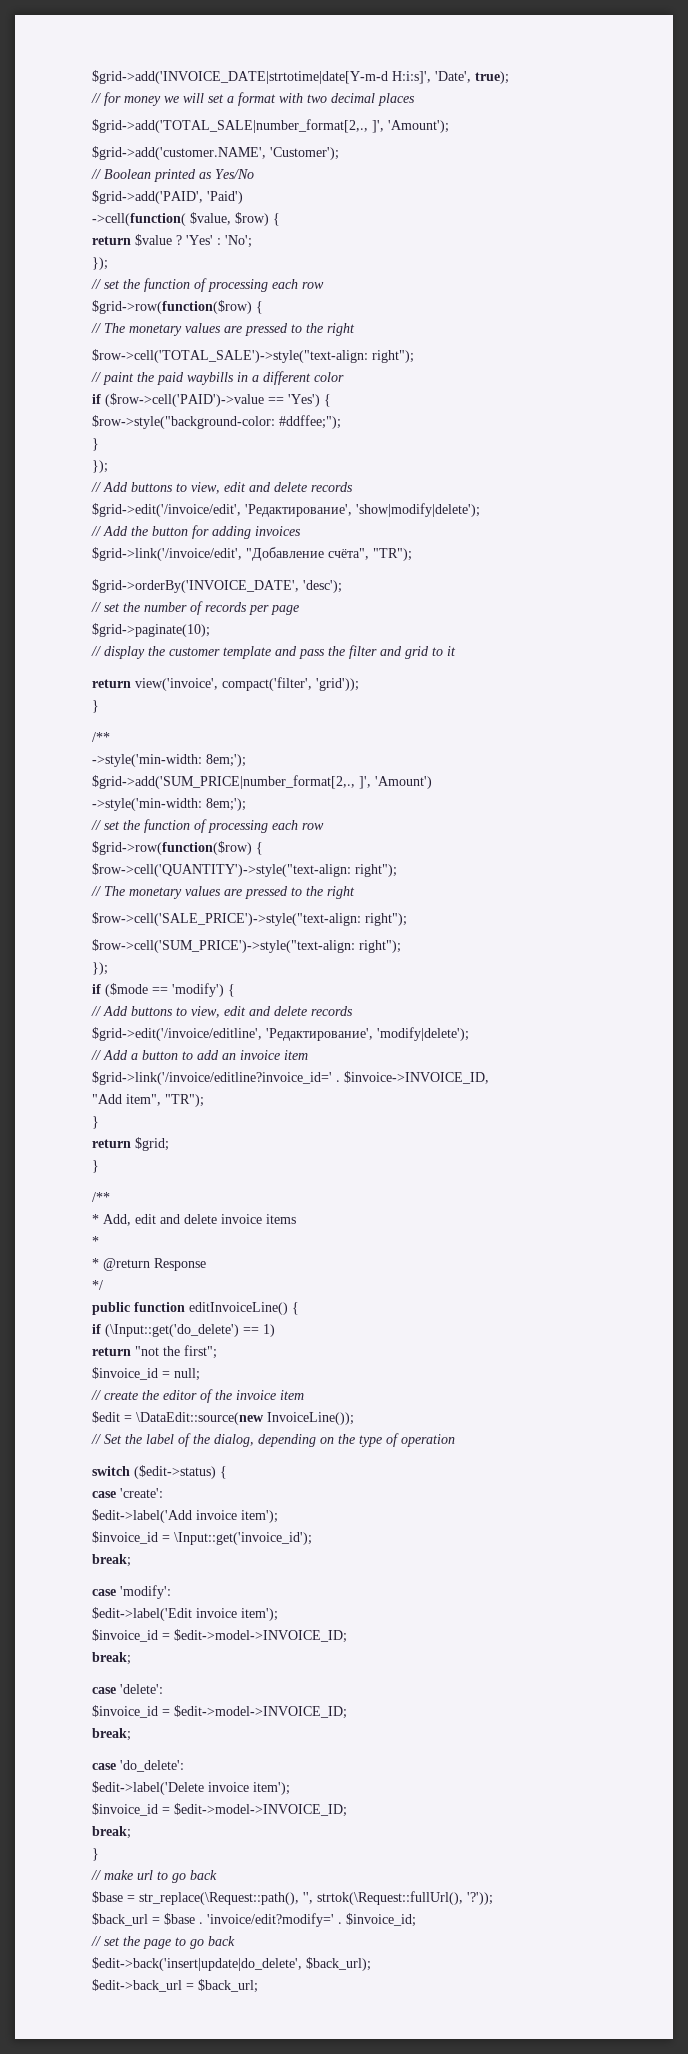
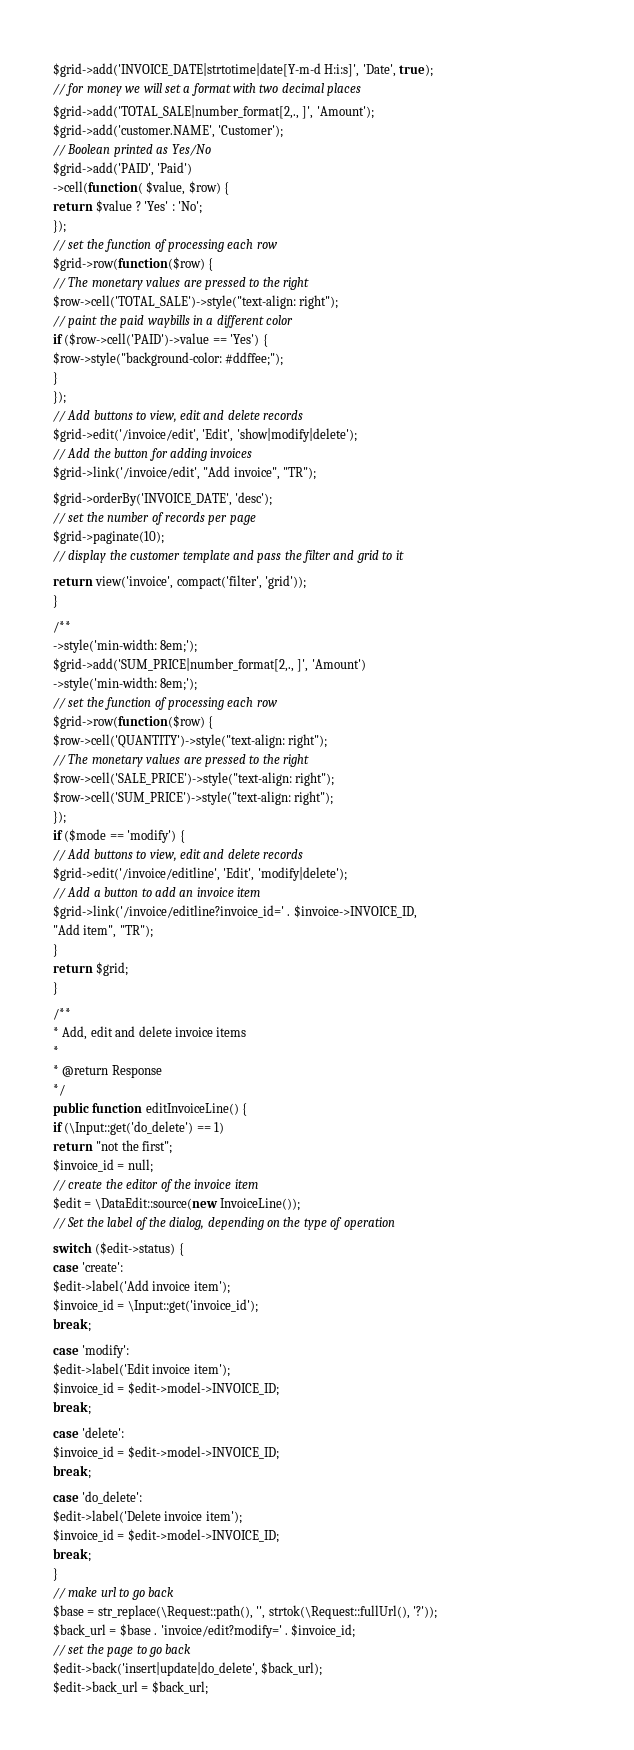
- $grid->edit('/invoice/edit', 'Редактирование', 'show|modify|delete');
+ $grid->edit('/invoice/edit', 'Edit', 'show|modify|delete');
- $grid->link('/invoice/edit', "Добавление счёта", "TR");
+ $grid->link('/invoice/edit', "Add invoice", "TR");
- $grid->edit('/invoice/editline', 'Редактирование', 'modify|delete');
+ $grid->edit('/invoice/editline', 'Edit', 'modify|delete');

